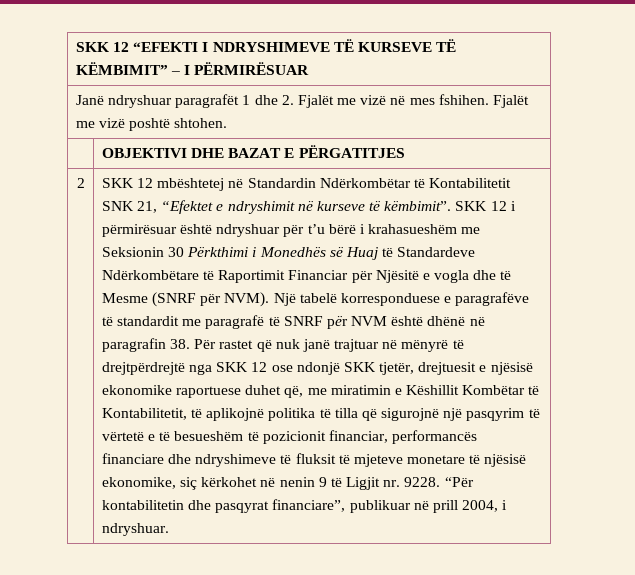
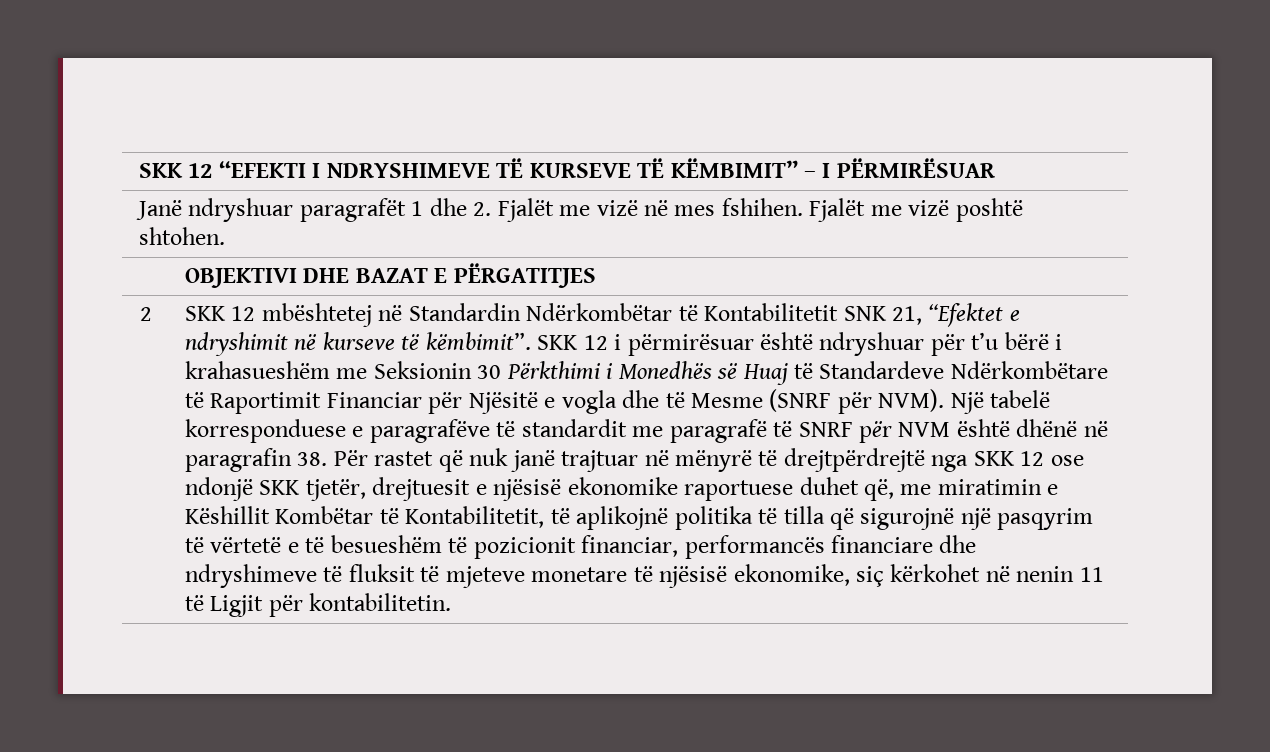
- Një tabelë korresponduese e paragrafëve të standardit me paragrafë të SNRF për NVM është dhënë në paragrafin 38. Për rastet që nuk janë trajtuar në mënyrë të drejtpërdrejtë nga SKK 12 ose ndonjë SKK tjetër, drejtuesit e njësisë ekonomike raportuese duhet që, me miratimin e Këshillit Kombëtar të Kontabilitetit, të aplikojnë politika të tilla që sigurojnë një pasqyrim të vërtetë e të besueshëm të pozicionit financiar, performancës financiare dhe ndryshimeve të fluksit të mjeteve monetare të njësisë ekonomike, siç kërkohet në nenin 9 të Ligjit nr. 9228. “Për kontabilitetin dhe pasqyrat financiare”, publikuar në prill 2004, i ndryshuar.
+ Një tabelë korresponduese e paragrafëve të standardit me paragrafë të SNRF për NVM është dhënë në paragrafin 38. Për rastet që nuk janë trajtuar në mënyrë të drejtpërdrejtë nga SKK 12 ose ndonjë SKK tjetër, drejtuesit e njësisë ekonomike raportuese duhet që, me miratimin e Këshillit Kombëtar të Kontabilitetit, të aplikojnë politika të tilla që sigurojnë një pasqyrim të vërtetë e të besueshëm të pozicionit financiar, performancës financiare dhe ndryshimeve të fluksit të mjeteve monetare të njësisë ekonomike, siç kërkohet në nenin 11 të Ligjit për kontabilitetin.

